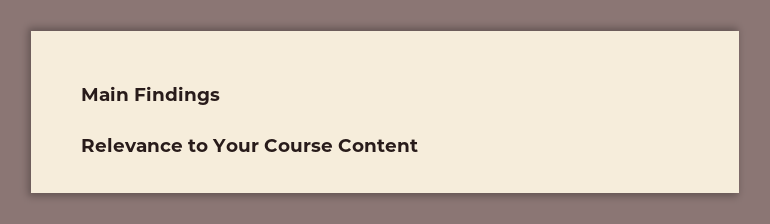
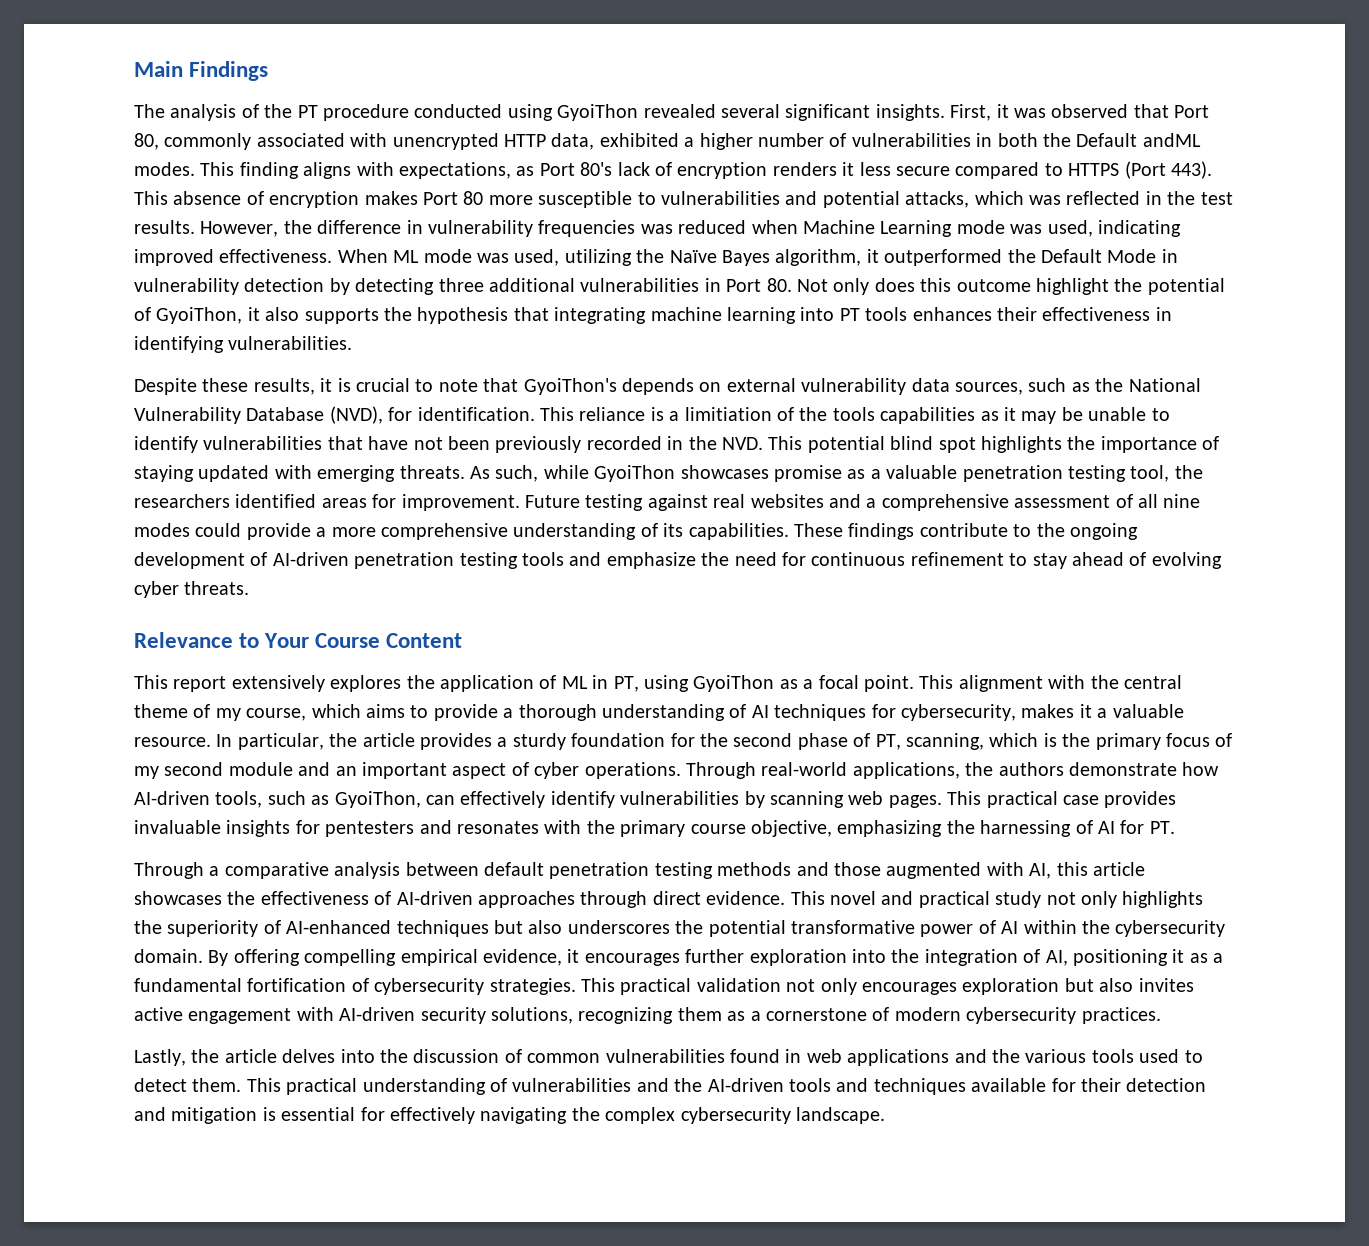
+ The analysis of the PT procedure conducted using GyoiThon revealed several significant insights. First, it was observed that Port 80, commonly associated with unencrypted HTTP data, exhibited a higher number of vulnerabilities in both the Default andML modes. This finding aligns with expectations, as Port 80's lack of encryption renders it less secure compared to HTTPS (Port 443). This absence of encryption makes Port 80 more susceptible to vulnerabilities and potential attacks, which was reflected in the test results. However, the difference in vulnerability frequencies was reduced when Machine Learning mode was used, indicating improved effectiveness. When ML mode was used, utilizing the Naïve Bayes algorithm, it outperformed the Default Mode in vulnerability detection by detecting three additional vulnerabilities in Port 80. Not only does this outcome highlight the potential of GyoiThon, it also supports the hypothesis that integrating machine learning into PT tools enhances their effectiveness in identifying vulnerabilities.
+ Despite these results, it is crucial to note that GyoiThon's depends on external vulnerability data sources, such as the National Vulnerability Database (NVD), for identification. This reliance is a limitiation of the tools capabilities as it may be unable to identify vulnerabilities that have not been previously recorded in the NVD. This potential blind spot highlights the importance of staying updated with emerging threats. As such, while GyoiThon showcases promise as a valuable penetration testing tool, the researchers identified areas for improvement. Future testing against real websites and a comprehensive assessment of all nine modes could provide a more comprehensive understanding of its capabilities. These findings contribute to the ongoing development of AI-driven penetration testing tools and emphasize the need for continuous refinement to stay ahead of evolving cyber threats.
+ This report extensively explores the application of ML in PT, using GyoiThon as a focal point. This alignment with the central theme of my course, which aims to provide a thorough understanding of AI techniques for cybersecurity, makes it a valuable resource. In particular, the article provides a sturdy foundation for the second phase of PT, scanning, which is the primary focus of my second module and an important aspect of cyber operations. Through real-world applications, the authors demonstrate how AI-driven tools, such as GyoiThon, can effectively identify vulnerabilities by scanning web pages. This practical case provides invaluable insights for pentesters and resonates with the primary course objective, emphasizing the harnessing of AI for PT.
+ Through a comparative analysis between default penetration testing methods and those augmented with AI, this article showcases the effectiveness of AI-driven approaches through direct evidence. This novel and practical study not only highlights the superiority of AI-enhanced techniques but also underscores the potential transformative power of AI within the cybersecurity domain. By offering compelling empirical evidence, it encourages further exploration into the integration of AI, positioning it as a fundamental fortification of cybersecurity strategies. This practical validation not only encourages exploration but also invites active engagement with AI-driven security solutions, recognizing them as a cornerstone of modern cybersecurity practices.
+ Lastly, the article delves into the discussion of common vulnerabilities found in web applications and the various tools used to detect them. This practical understanding of vulnerabilities and the AI-driven tools and techniques available for their detection and mitigation is essential for effectively navigating the complex cybersecurity landscape.

